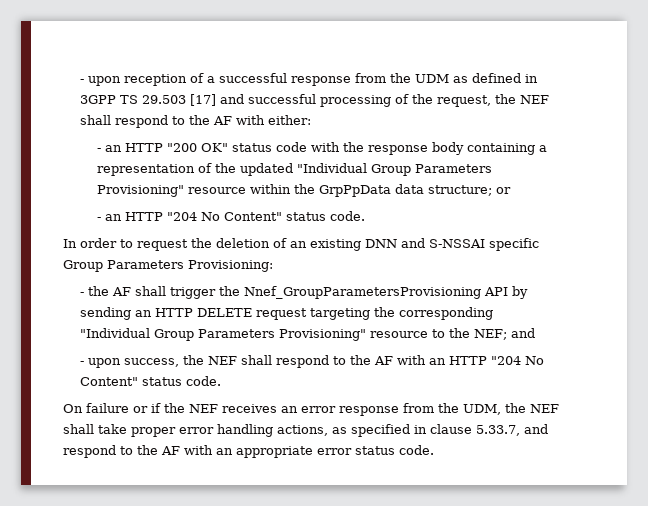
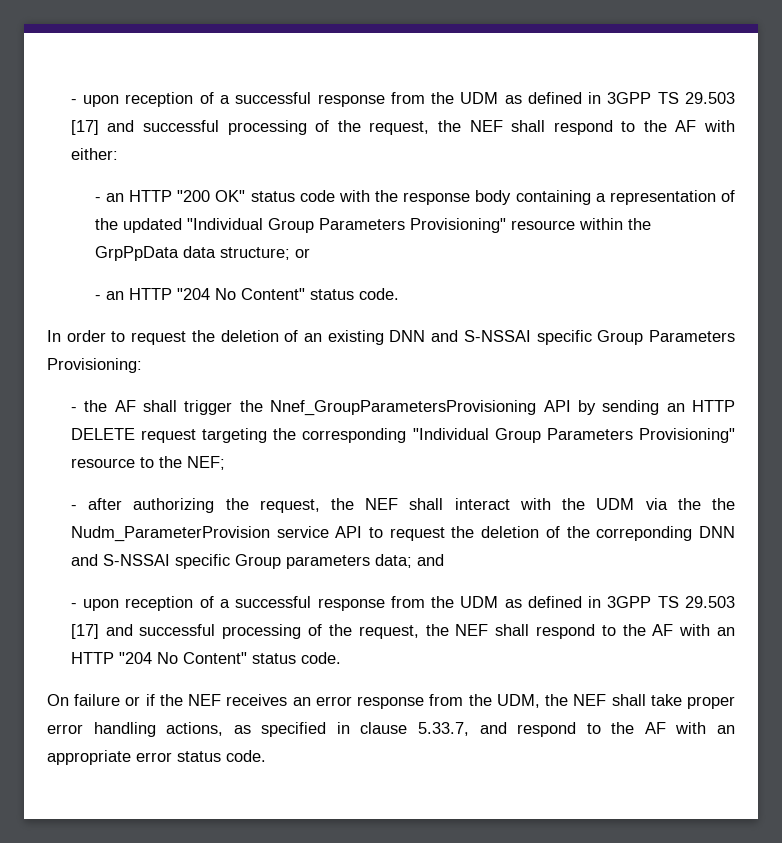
- - the AF shall trigger the Nnef_GroupParametersProvisioning API by sending an HTTP DELETE request targeting the corresponding "Individual Group Parameters Provisioning" resource to the NEF; and
- - upon success, the NEF shall respond to the AF with an HTTP "204 No Content" status code.
+ - the AF shall trigger the Nnef_GroupParametersProvisioning API by sending an HTTP DELETE request targeting the corresponding "Individual Group Parameters Provisioning" resource to the NEF;
+ - after authorizing the request, the NEF shall interact with the UDM via the the Nudm_ParameterProvision service API to request the deletion of the correponding DNN and S-NSSAI specific Group parameters data; and
+ - upon reception of a successful response from the UDM as defined in 3GPP TS 29.503 [17] and successful processing of the request, the NEF shall respond to the AF with an HTTP "204 No Content" status code.

